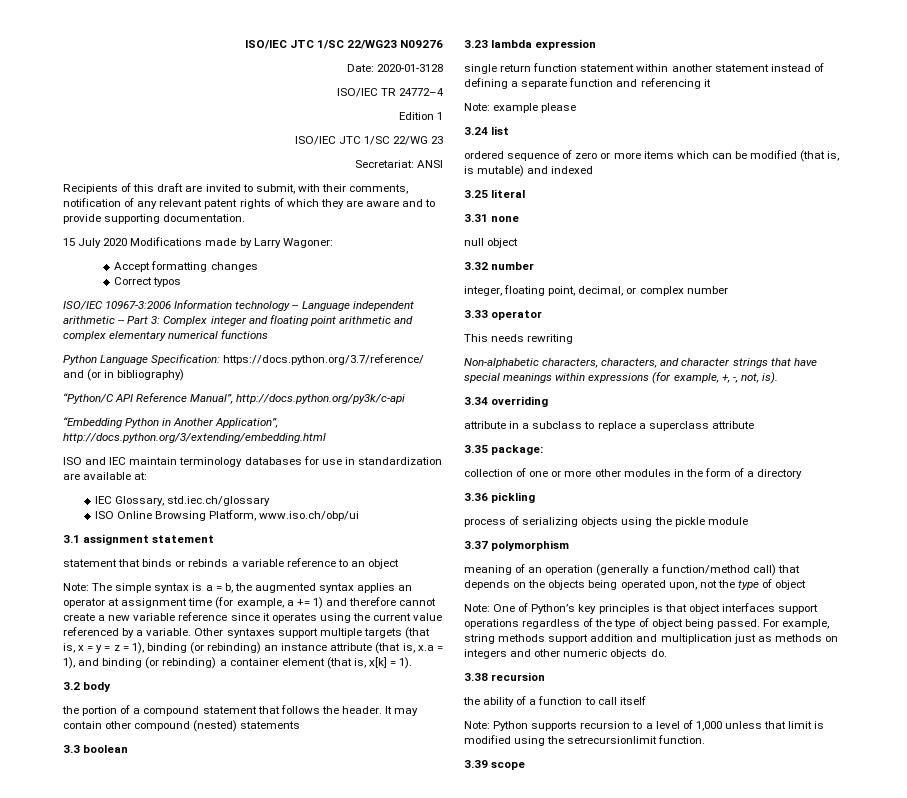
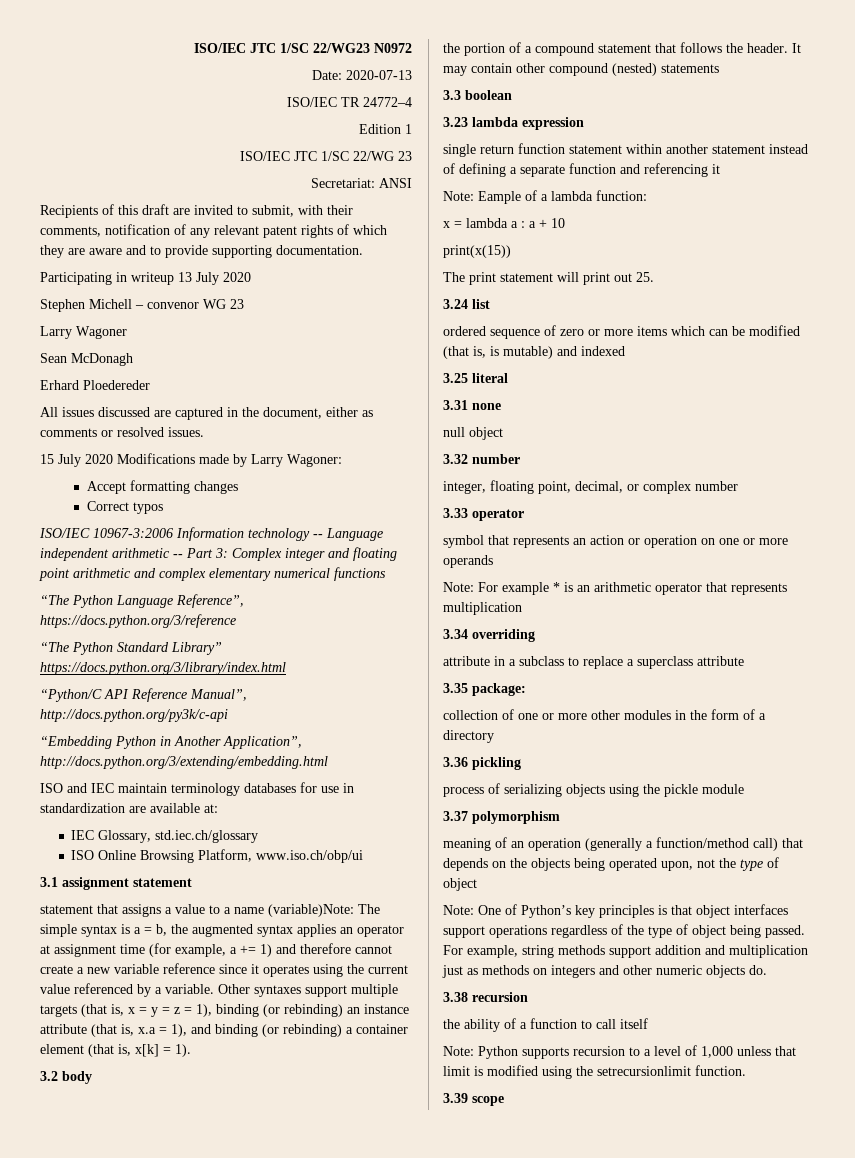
- ISO/IEC JTC 1/SC 22/WG23 N09276
+ ISO/IEC JTC 1/SC 22/WG23 N0972
- Date: 2020-01-3128
+ Date: 2020-07-13
+ Participating in writeup 13 July 2020
+ Stephen Michell – convenor WG 23
+ Larry Wagoner
+ Sean McDonagh
+ Erhard Ploedereder
+ All issues discussed are captured in the document, either as comments or resolved issues.
- Python Language Specification: https://docs.python.org/3.7/reference/ and (or in bibliography)
+ “The Python Language Reference”, https://docs.python.org/3/reference
+ “The Python Standard Library” https://docs.python.org/3/library/index.html
- statement that binds or rebinds a variable reference to an object
- Note: The simple syntax is a = b, the augmented syntax applies an operator at assignment time (for example, a += 1) and therefore cannot create a new variable reference since it operates using the current value referenced by a variable.
+ statement that assigns a value to a name (variable)Note: The simple syntax is a = b, the augmented syntax applies an operator at assignment time (for example, a += 1) and therefore cannot create a new variable reference since it operates using the current value referenced by a variable.
- Note: example please
+ Note: Eample of a lambda function:
+ x = lambda a : a + 10
+ print(x(15))
+ The print statement will print out 25.
- This needs rewriting
- Non‐alphabetic characters, characters, and character strings that have special meanings within expressions (for example, +, -, not, is).
+ symbol that represents an action or operation on one or more operands
+ Note: For example * is an arithmetic operator that represents multiplication

